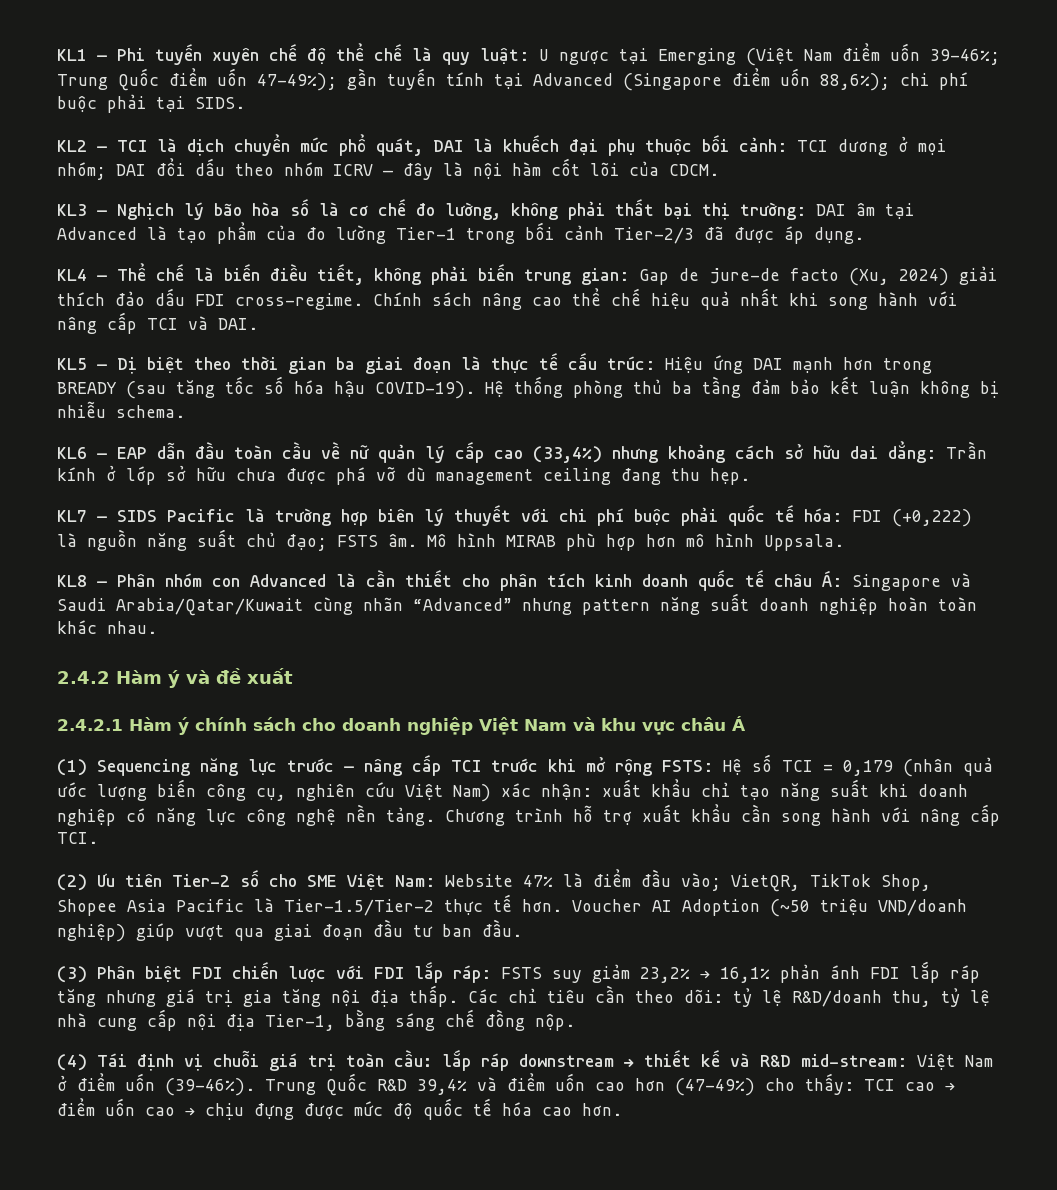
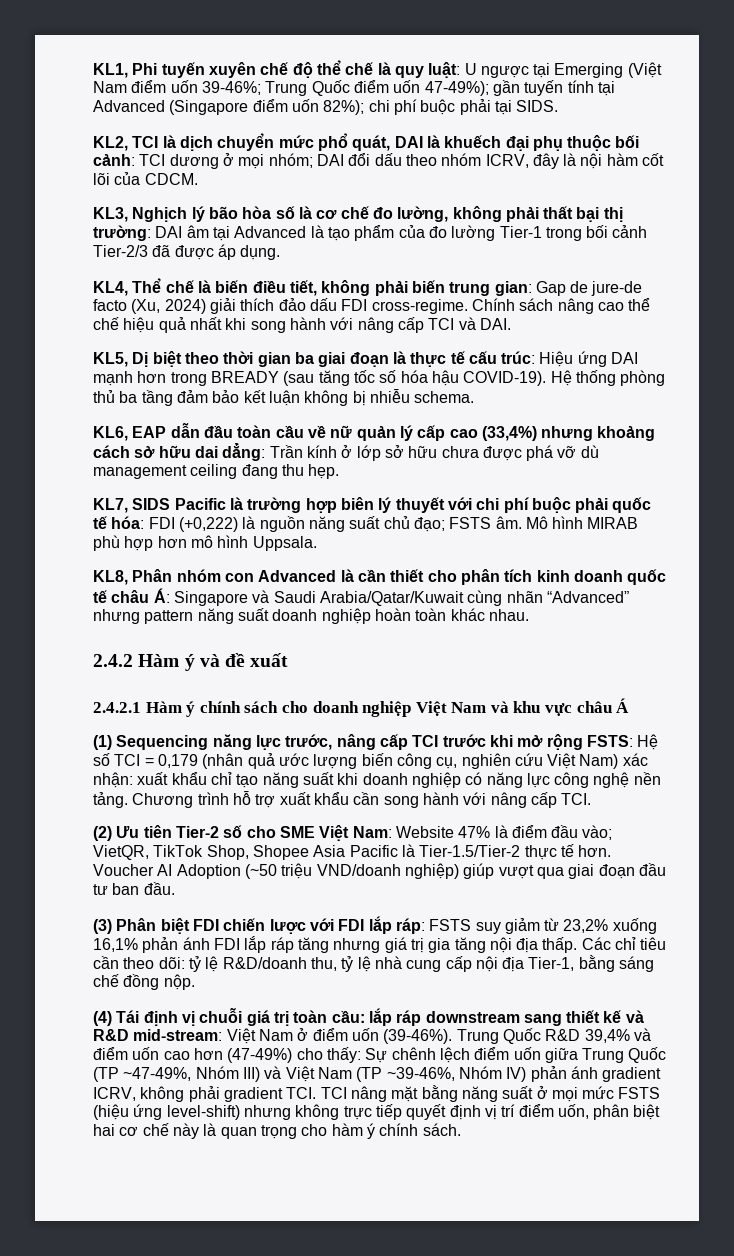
- KL1 — Phi tuyến xuyên chế độ thể chế là quy luật: U ngược tại Emerging (Việt Nam điểm uốn 39-46%; Trung Quốc điểm uốn 47-49%); gần tuyến tính tại Advanced (Singapore điểm uốn 88,6%); chi phí buộc phải tại SIDS.
+ KL1, Phi tuyến xuyên chế độ thể chế là quy luật: U ngược tại Emerging (Việt Nam điểm uốn 39-46%; Trung Quốc điểm uốn 47-49%); gần tuyến tính tại Advanced (Singapore điểm uốn 82%); chi phí buộc phải tại SIDS.
- KL2 — TCI là dịch chuyển mức phổ quát, DAI là khuếch đại phụ thuộc bối cảnh: TCI dương ở mọi nhóm; DAI đổi dấu theo nhóm ICRV — đây là nội hàm cốt lõi của CDCM.
+ KL2, TCI là dịch chuyển mức phổ quát, DAI là khuếch đại phụ thuộc bối cảnh: TCI dương ở mọi nhóm; DAI đổi dấu theo nhóm ICRV, đây là nội hàm cốt lõi của CDCM.
- KL3 — Nghịch lý bão hòa số là cơ chế đo lường, không phải thất bại thị trường: DAI âm tại Advanced là tạo phẩm của đo lường Tier-1 trong bối cảnh Tier-2/3 đã được áp dụng.
+ KL3, Nghịch lý bão hòa số là cơ chế đo lường, không phải thất bại thị trường: DAI âm tại Advanced là tạo phẩm của đo lường Tier-1 trong bối cảnh Tier-2/3 đã được áp dụng.
- KL4 — Thể chế là biến điều tiết, không phải biến trung gian: Gap de jure-de facto (Xu, 2024) giải thích đảo dấu FDI cross-regime.
+ KL4, Thể chế là biến điều tiết, không phải biến trung gian: Gap de jure-de facto (Xu, 2024) giải thích đảo dấu FDI cross-regime.
- KL5 — Dị biệt theo thời gian ba giai đoạn là thực tế cấu trúc: Hiệu ứng DAI mạnh hơn trong BREADY (sau tăng tốc số hóa hậu COVID-19).
+ KL5, Dị biệt theo thời gian ba giai đoạn là thực tế cấu trúc: Hiệu ứng DAI mạnh hơn trong BREADY (sau tăng tốc số hóa hậu COVID-19).
- KL6 — EAP dẫn đầu toàn cầu về nữ quản lý cấp cao (33,4%) nhưng khoảng cách sở hữu dai dẳng: Trần kính ở lớp sở hữu chưa được phá vỡ dù management ceiling đang thu hẹp.
+ KL6, EAP dẫn đầu toàn cầu về nữ quản lý cấp cao (33,4%) nhưng khoảng cách sở hữu dai dẳng: Trần kính ở lớp sở hữu chưa được phá vỡ dù management ceiling đang thu hẹp.
- KL7 — SIDS Pacific là trường hợp biên lý thuyết với chi phí buộc phải quốc tế hóa: FDI (+0,222) là nguồn năng suất chủ đạo; FSTS âm.
+ KL7, SIDS Pacific là trường hợp biên lý thuyết với chi phí buộc phải quốc tế hóa: FDI (+0,222) là nguồn năng suất chủ đạo; FSTS âm.
- KL8 — Phân nhóm con Advanced là cần thiết cho phân tích kinh doanh quốc tế châu Á: Singapore và Saudi Arabia/Qatar/Kuwait cùng nhãn “Advanced” nhưng pattern năng suất doanh nghiệp hoàn toàn khác nhau.
+ KL8, Phân nhóm con Advanced là cần thiết cho phân tích kinh doanh quốc tế châu Á: Singapore và Saudi Arabia/Qatar/Kuwait cùng nhãn “Advanced” nhưng pattern năng suất doanh nghiệp hoàn toàn khác nhau.
- (1) Sequencing năng lực trước — nâng cấp TCI trước khi mở rộng FSTS: Hệ số TCI = 0,179 (nhân quả ước lượng biến công cụ, nghiên cứu Việt Nam) xác nhận: xuất khẩu chỉ tạo năng suất khi doanh nghiệp có năng lực công nghệ nền tảng.
+ (1) Sequencing năng lực trước, nâng cấp TCI trước khi mở rộng FSTS: Hệ số TCI = 0,179 (nhân quả ước lượng biến công cụ, nghiên cứu Việt Nam) xác nhận: xuất khẩu chỉ tạo năng suất khi doanh nghiệp có năng lực công nghệ nền tảng.
- (3) Phân biệt FDI chiến lược với FDI lắp ráp: FSTS suy giảm 23,2% → 16,1% phản ánh FDI lắp ráp tăng nhưng giá trị gia tăng nội địa thấp.
+ (3) Phân biệt FDI chiến lược với FDI lắp ráp: FSTS suy giảm từ 23,2% xuống 16,1% phản ánh FDI lắp ráp tăng nhưng giá trị gia tăng nội địa thấp.
- (4) Tái định vị chuỗi giá trị toàn cầu: lắp ráp downstream → thiết kế và R&D mid-stream: Việt Nam ở điểm uốn (39-46%).
+ (4) Tái định vị chuỗi giá trị toàn cầu: lắp ráp downstream sang thiết kế và R&D mid-stream: Việt Nam ở điểm uốn (39-46%).
- Trung Quốc R&D 39,4% và điểm uốn cao hơn (47-49%) cho thấy: TCI cao → điểm uốn cao → chịu đựng được mức độ quốc tế hóa cao hơn.
+ Trung Quốc R&D 39,4% và điểm uốn cao hơn (47-49%) cho thấy: Sự chênh lệch điểm uốn giữa Trung Quốc (TP ~47-49%, Nhóm III) và Việt Nam (TP ~39-46%, Nhóm IV) phản ánh gradient ICRV, không phải gradient TCI. TCI nâng mặt bằng năng suất ở mọi mức FSTS (hiệu ứng level-shift) nhưng không trực tiếp quyết định vị trí điểm uốn, phân biệt hai cơ chế này là quan trọng cho hàm ý chính sách.

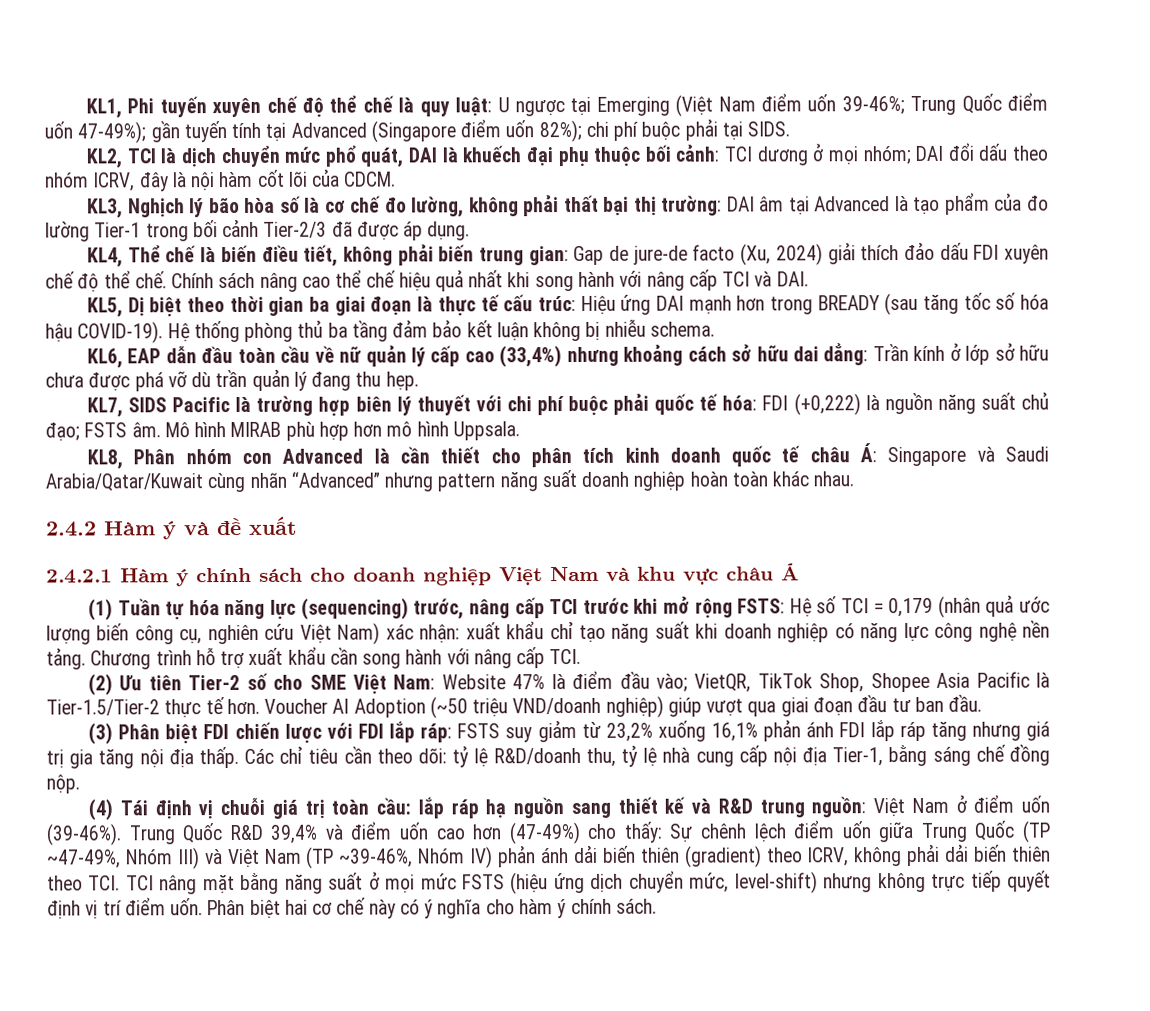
- KL4, Thể chế là biến điều tiết, không phải biến trung gian: Gap de jure-de facto (Xu, 2024) giải thích đảo dấu FDI cross-regime.
+ KL4, Thể chế là biến điều tiết, không phải biến trung gian: Gap de jure-de facto (Xu, 2024) giải thích đảo dấu FDI xuyên chế độ thể chế.
- KL6, EAP dẫn đầu toàn cầu về nữ quản lý cấp cao (33,4%) nhưng khoảng cách sở hữu dai dẳng: Trần kính ở lớp sở hữu chưa được phá vỡ dù management ceiling đang thu hẹp.
+ KL6, EAP dẫn đầu toàn cầu về nữ quản lý cấp cao (33,4%) nhưng khoảng cách sở hữu dai dẳng: Trần kính ở lớp sở hữu chưa được phá vỡ dù trần quản lý đang thu hẹp.
- (1) Sequencing năng lực trước, nâng cấp TCI trước khi mở rộng FSTS: Hệ số TCI = 0,179 (nhân quả ước lượng biến công cụ, nghiên cứu Việt Nam) xác nhận: xuất khẩu chỉ tạo năng suất khi doanh nghiệp có năng lực công nghệ nền tảng.
+ (1) Tuần tự hóa năng lực (sequencing) trước, nâng cấp TCI trước khi mở rộng FSTS: Hệ số TCI = 0,179 (nhân quả ước lượng biến công cụ, nghiên cứu Việt Nam) xác nhận: xuất khẩu chỉ tạo năng suất khi doanh nghiệp có năng lực công nghệ nền tảng.
- (4) Tái định vị chuỗi giá trị toàn cầu: lắp ráp downstream sang thiết kế và R&D mid-stream: Việt Nam ở điểm uốn (39-46%).
+ (4) Tái định vị chuỗi giá trị toàn cầu: lắp ráp hạ nguồn sang thiết kế và R&D trung nguồn: Việt Nam ở điểm uốn (39-46%).
- Sự chênh lệch điểm uốn giữa Trung Quốc (TP ~47-49%, Nhóm III) và Việt Nam (TP ~39-46%, Nhóm IV) phản ánh gradient ICRV, không phải gradient TCI. TCI nâng mặt bằng năng suất ở mọi mức FSTS (hiệu ứng level-shift) nhưng không trực tiếp quyết định vị trí điểm uốn, phân biệt hai cơ chế này là quan trọng cho hàm ý chính sách.
+ Sự chênh lệch điểm uốn giữa Trung Quốc (TP ~47-49%, Nhóm III) và Việt Nam (TP ~39-46%, Nhóm IV) phản ánh dải biến thiên (gradient) theo ICRV, không phải dải biến thiên theo TCI. TCI nâng mặt bằng năng suất ở mọi mức FSTS (hiệu ứng dịch chuyển mức, level-shift) nhưng không trực tiếp quyết định vị trí điểm uốn. Phân biệt hai cơ chế này có ý nghĩa cho hàm ý chính sách.

